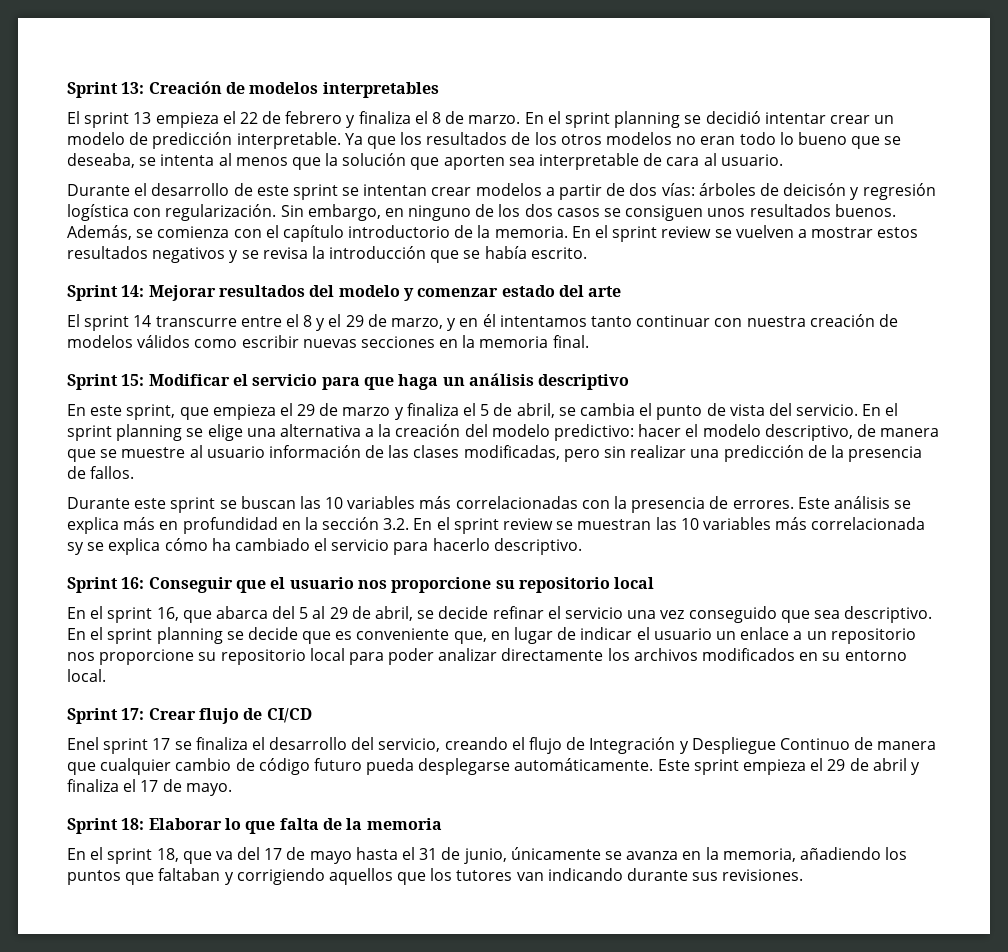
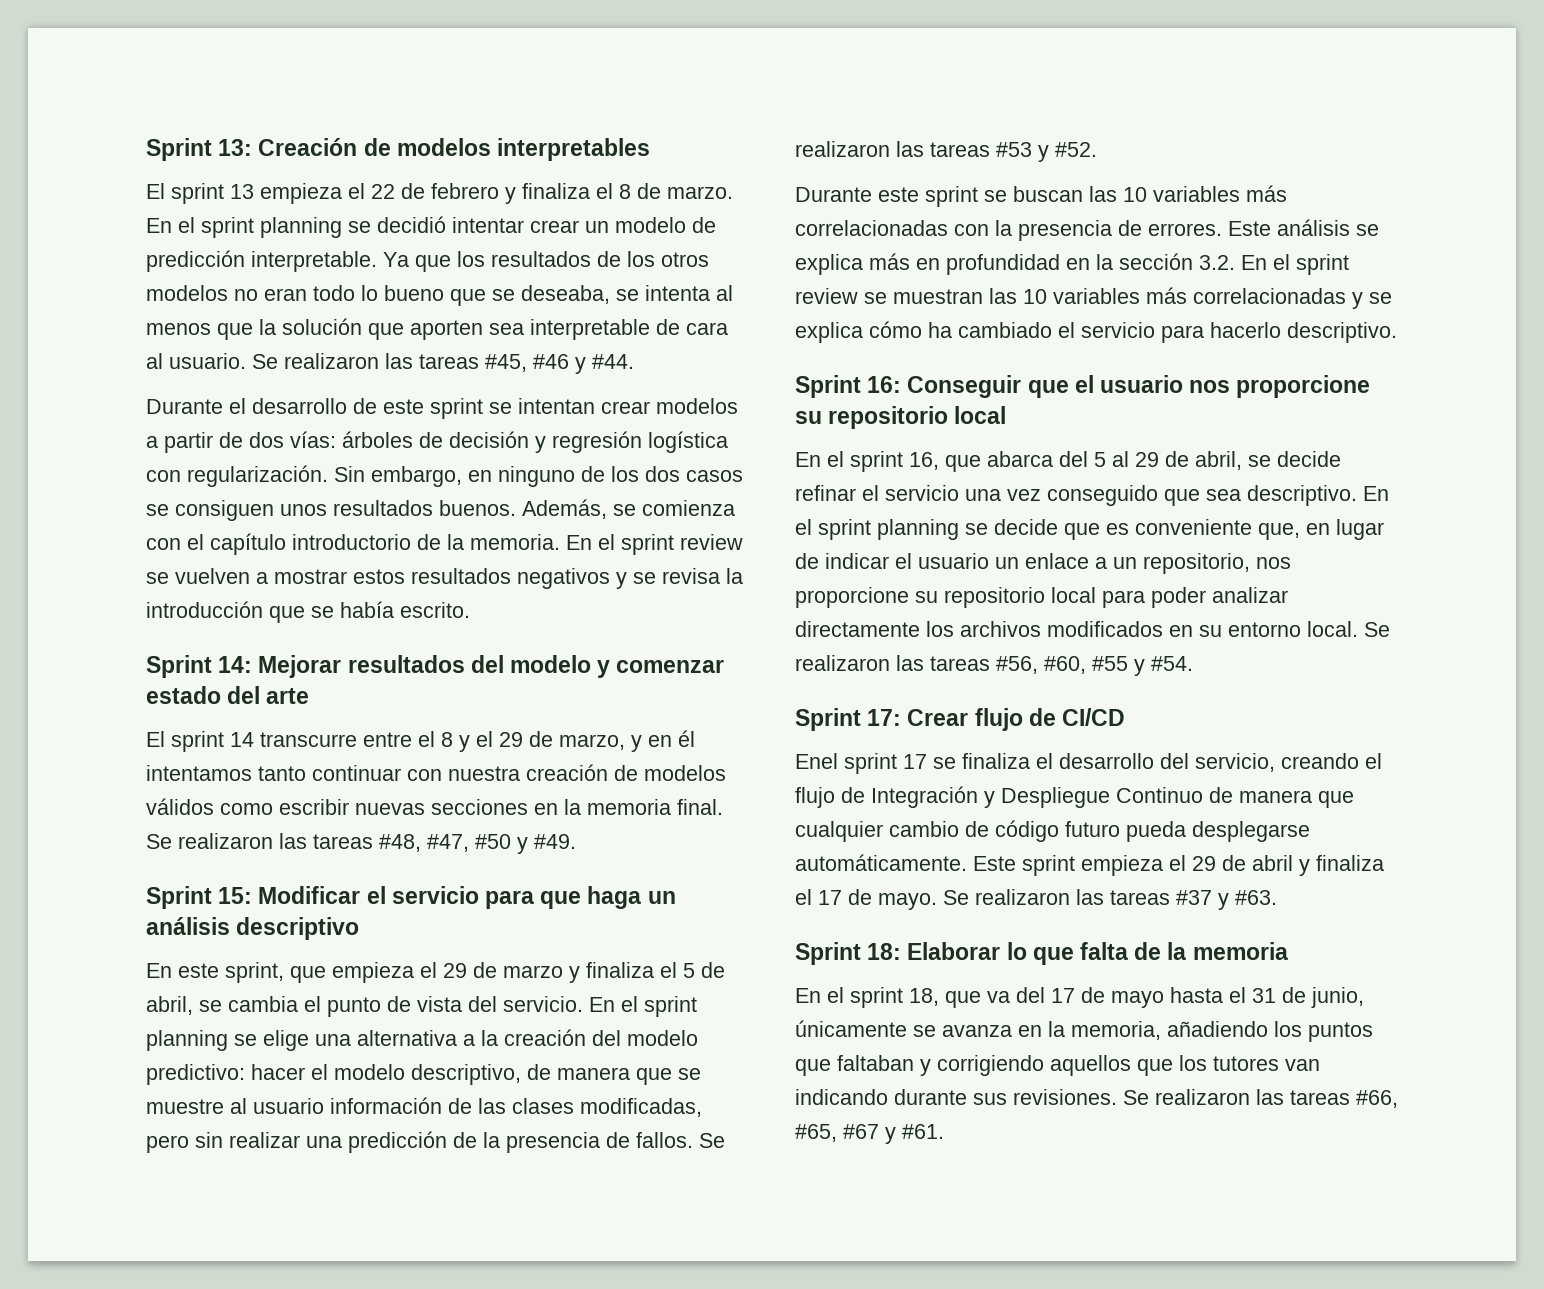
+ Se realizaron las tareas #45, #46 y #44.
- Durante el desarrollo de este sprint se intentan crear modelos a partir de dos vías: árboles de deicisón y regresión logística con regularización.
+ Durante el desarrollo de este sprint se intentan crear modelos a partir de dos vías: árboles de decisión y regresión logística con regularización.
+ Se realizaron las tareas #48, #47, #50 y #49.
+ Se realizaron las tareas #53 y #52.
- Este análisis se explica más en profundidad en la sección 3.2. En el sprint review se muestran las 10 variables más correlacionada sy se explica cómo ha cambiado el servicio para hacerlo descriptivo.
+ Este análisis se explica más en profundidad en la sección 3.2. En el sprint review se muestran las 10 variables más correlacionadas y se explica cómo ha cambiado el servicio para hacerlo descriptivo.
- En el sprint planning se decide que es conveniente que, en lugar de indicar el usuario un enlace a un repositorio nos proporcione su repositorio local para poder analizar directamente los archivos modificados en su entorno local.
+ En el sprint planning se decide que es conveniente que, en lugar de indicar el usuario un enlace a un repositorio, nos proporcione su repositorio local para poder analizar directamente los archivos modificados en su entorno local. Se realizaron las tareas #56, #60, #55 y #54.
+ Se realizaron las tareas #37 y #63.
+ Se realizaron las tareas #66, #65, #67 y #61.

